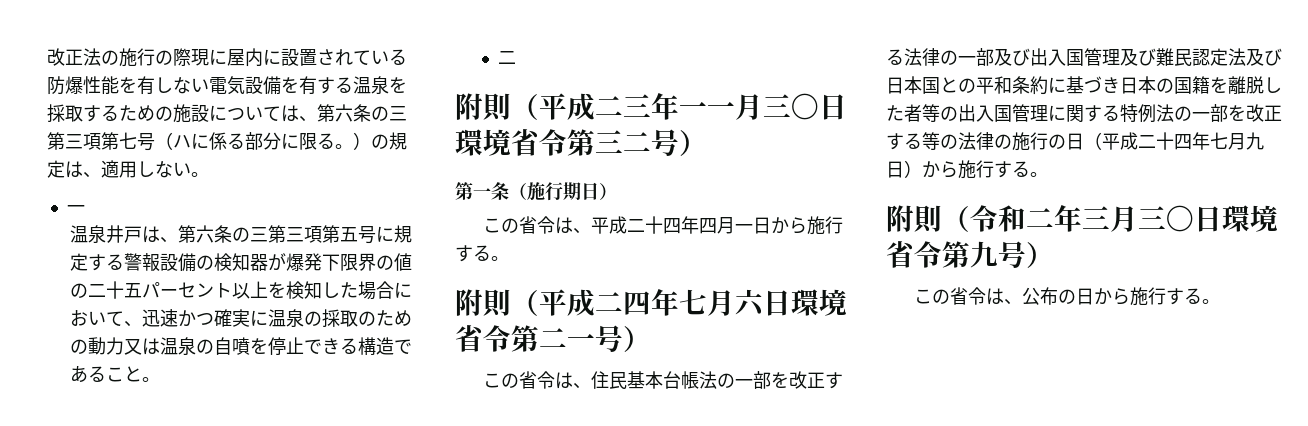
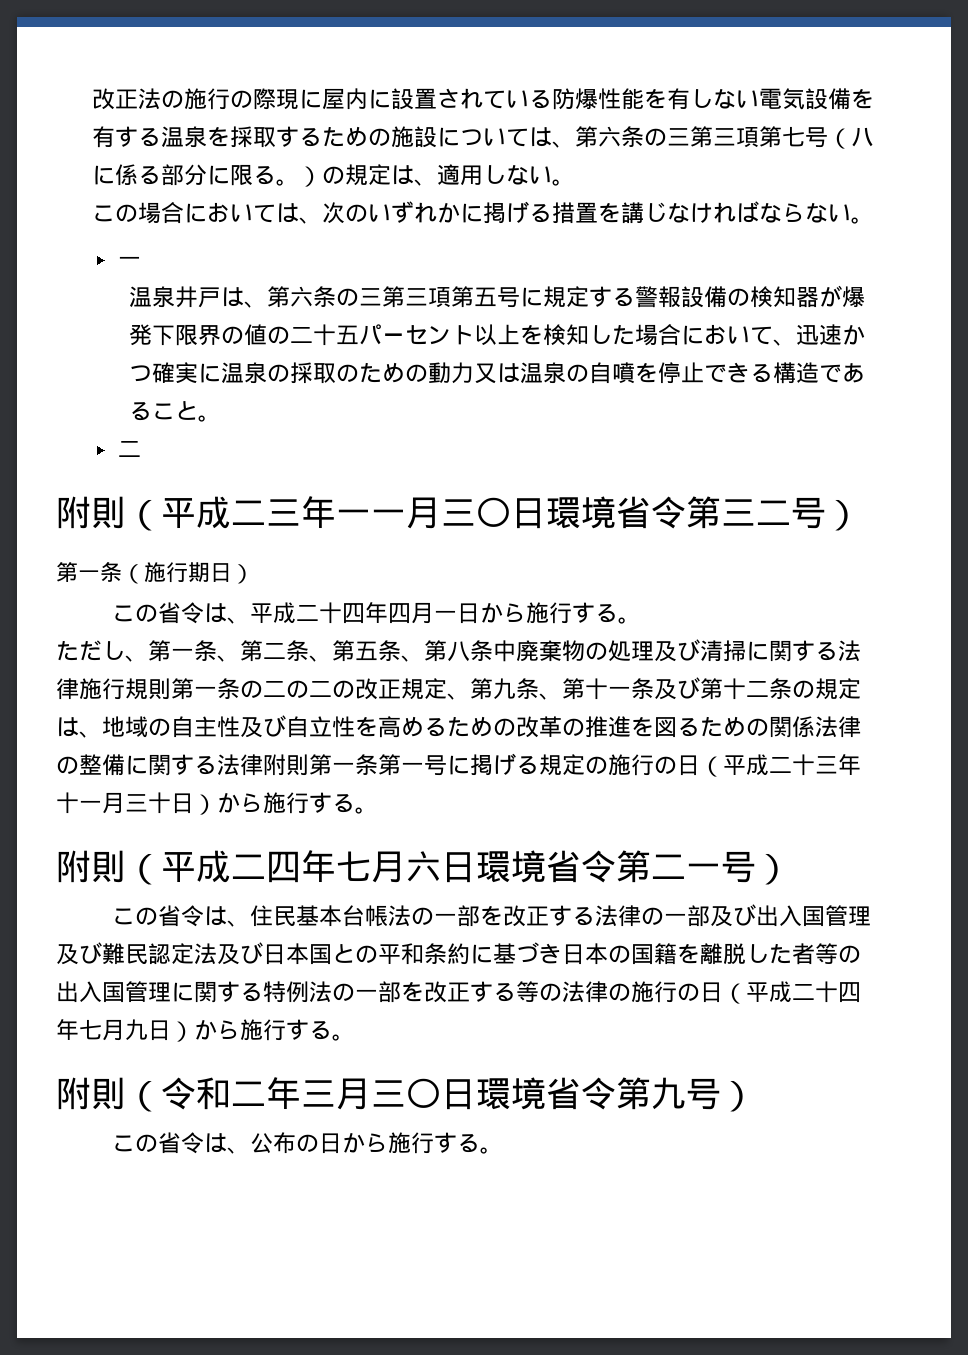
+ この場合においては、次のいずれかに掲げる措置を講じなければならない。
+ ただし、第一条、第二条、第五条、第八条中廃棄物の処理及び清掃に関する法律施行規則第一条の二の二の改正規定、第九条、第十一条及び第十二条の規定は、地域の自主性及び自立性を高めるための改革の推進を図るための関係法律の整備に関する法律附則第一条第一号に掲げる規定の施行の日（平成二十三年十一月三十日）から施行する。

